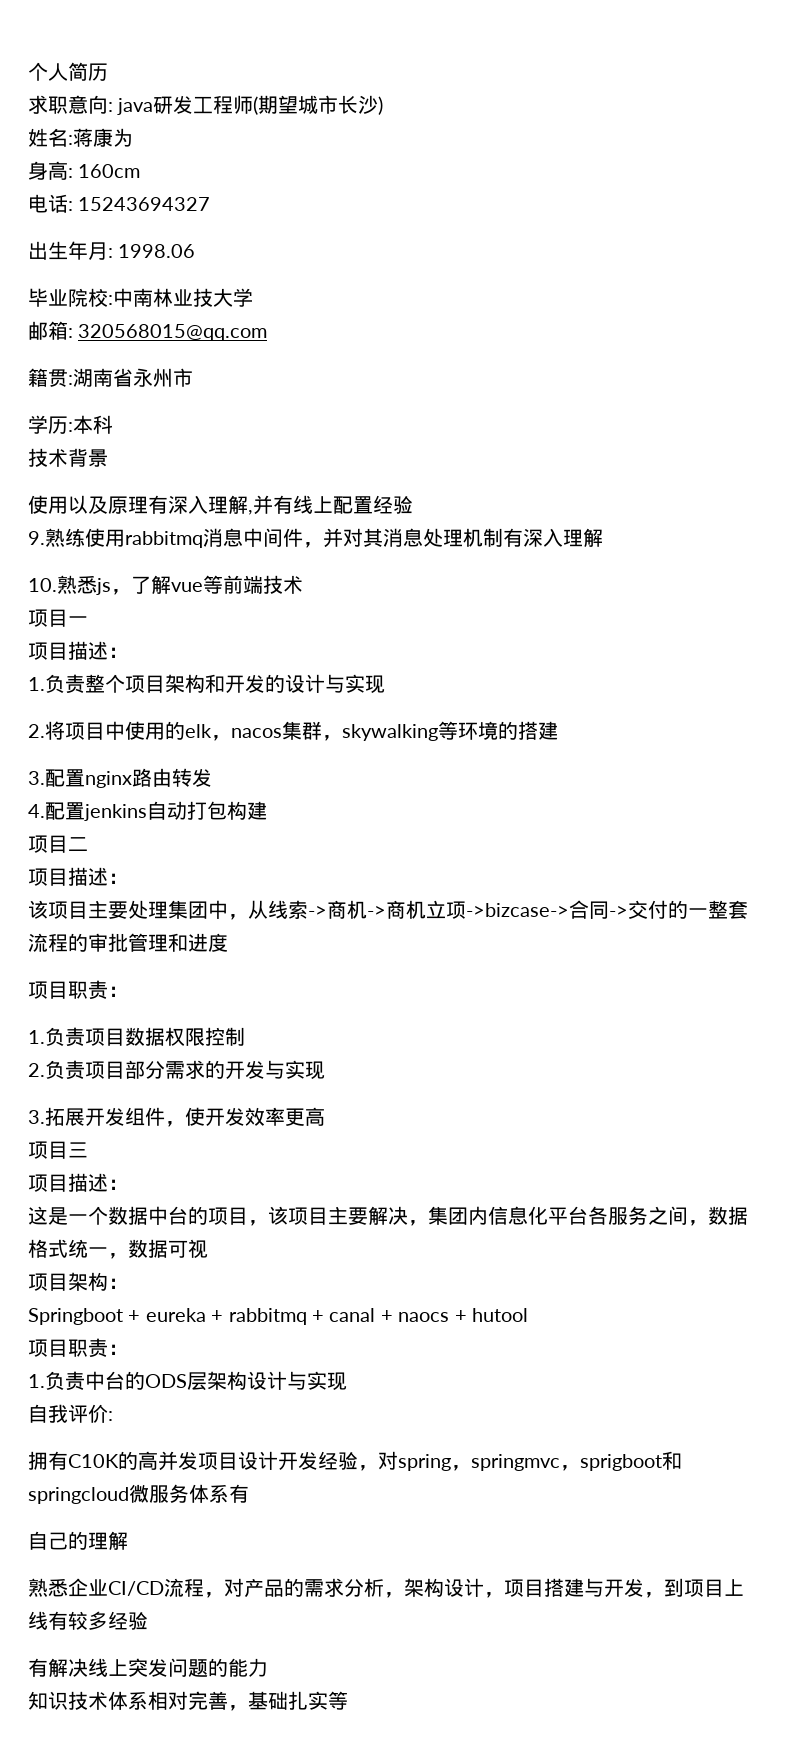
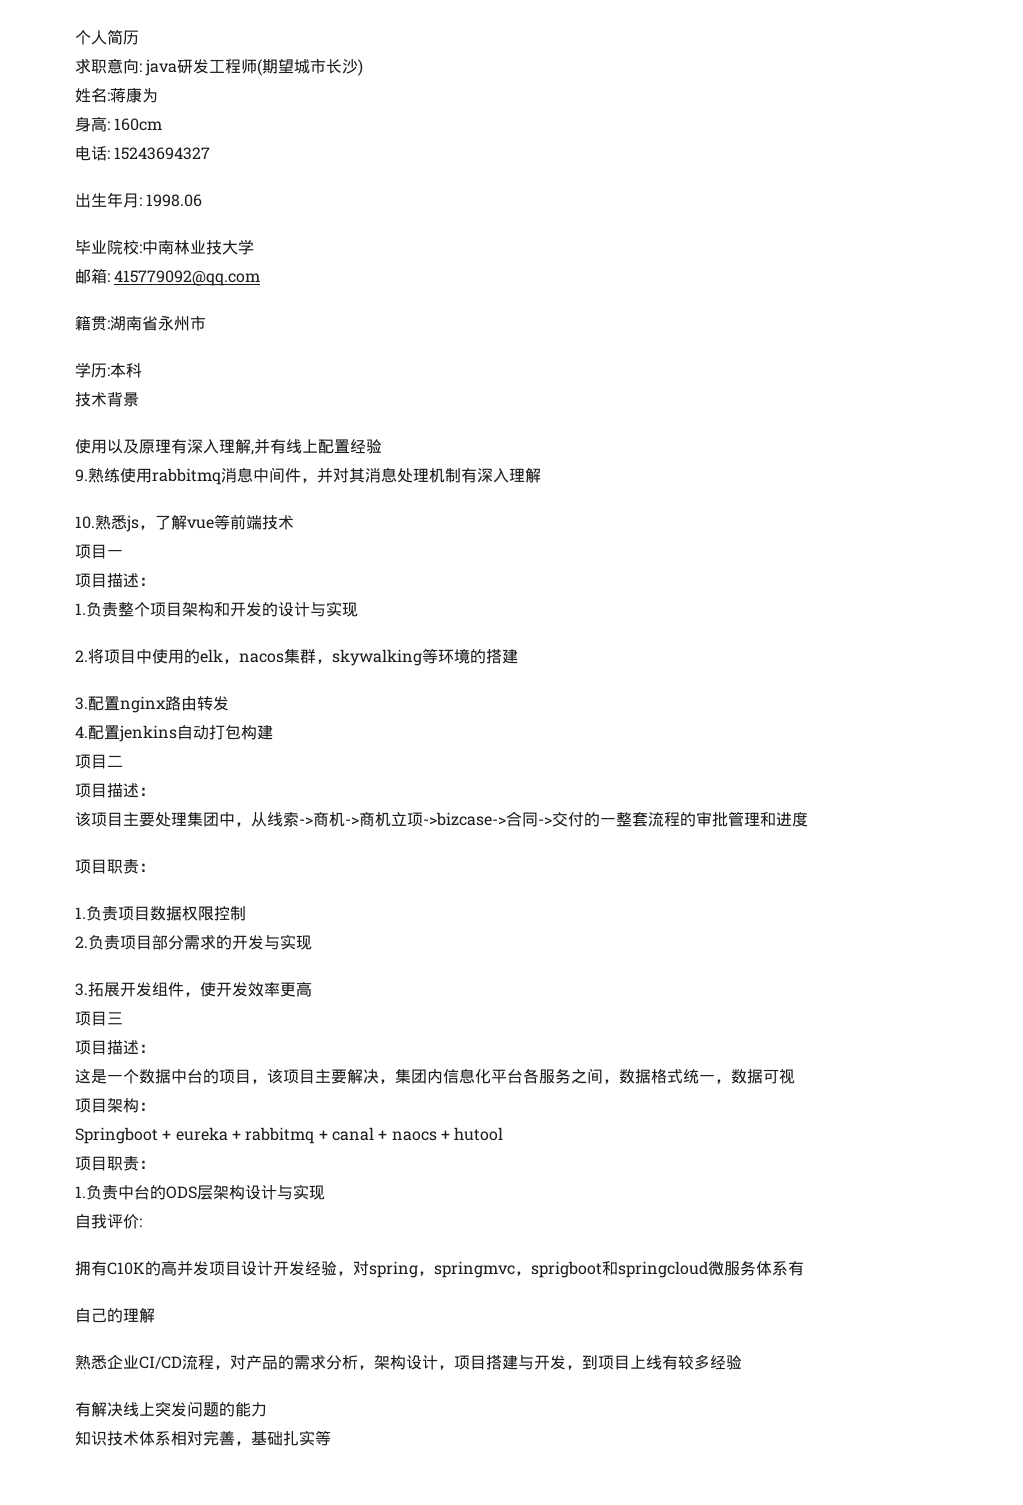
- 邮箱: 320568015@qq.com
+ 邮箱: 415779092@qq.com

